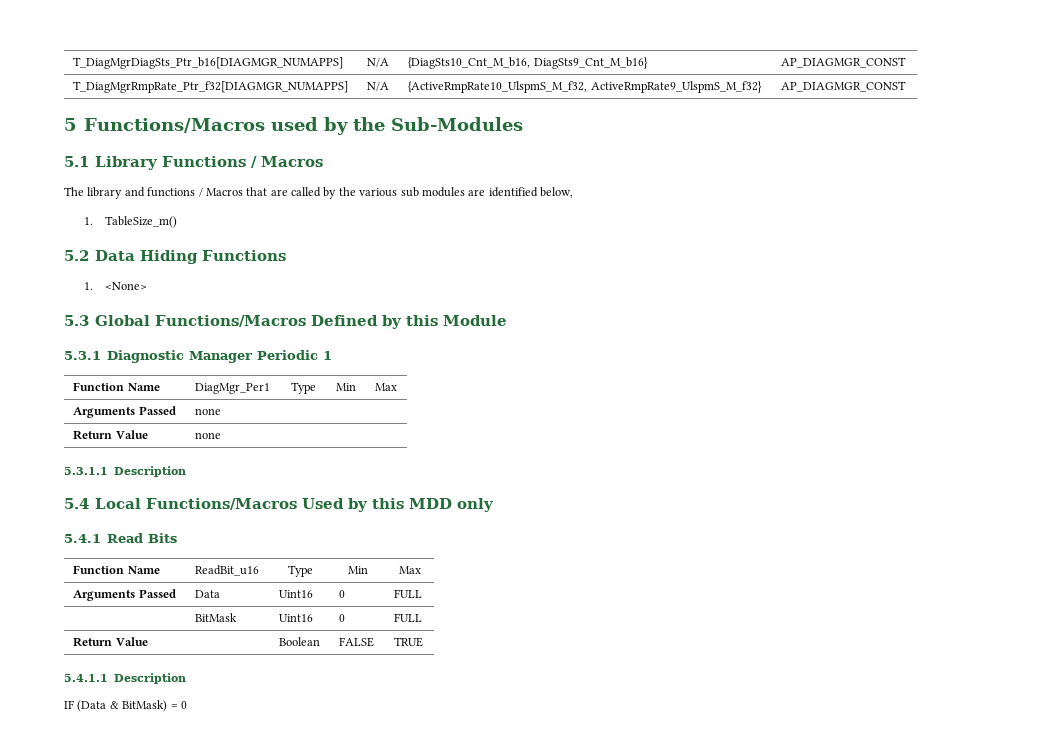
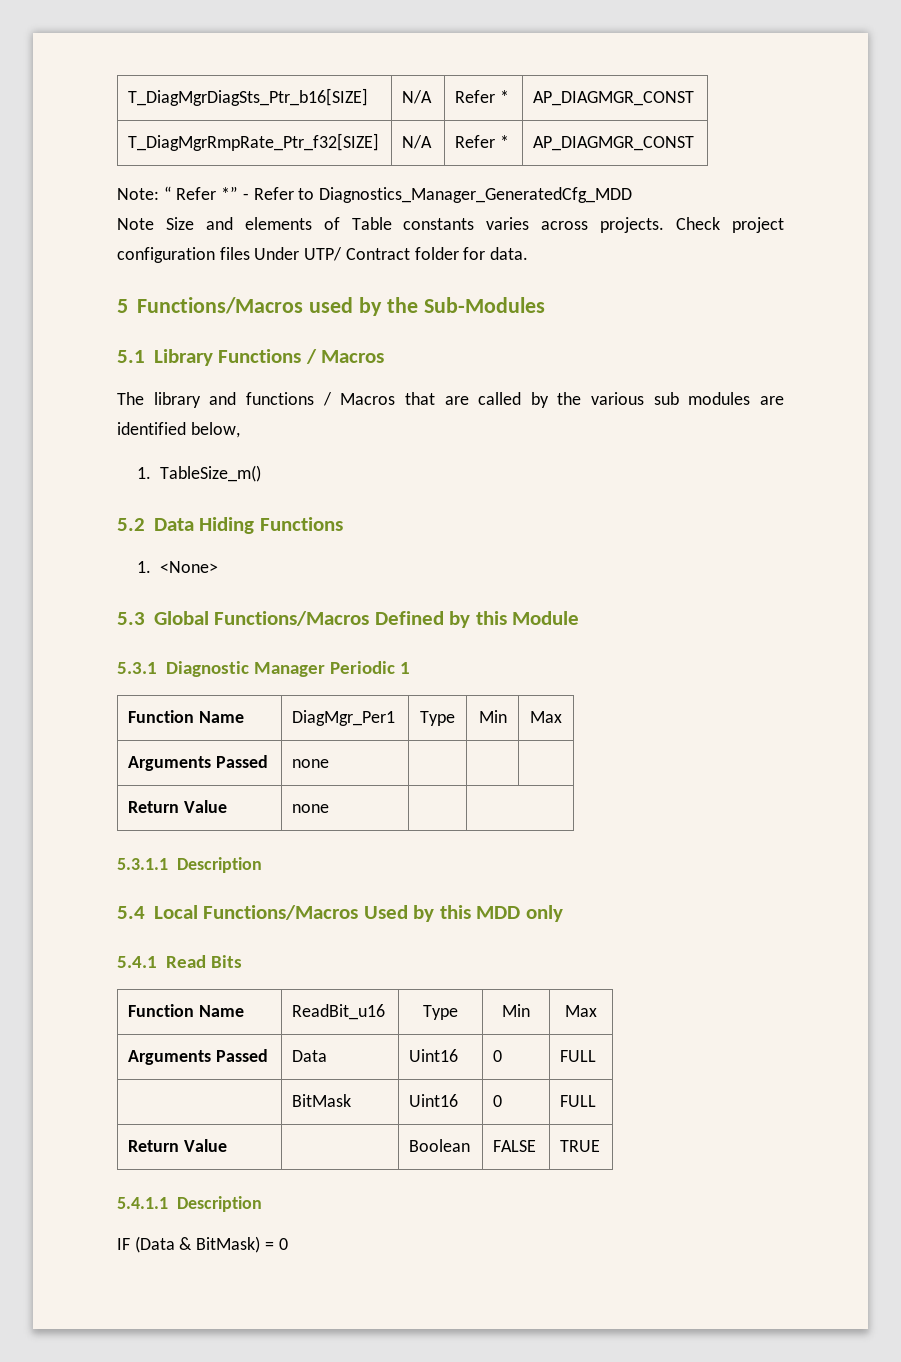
- T_DiagMgrDiagSts_Ptr_b16[DIAGMGR_NUMAPPS] | N/A | {DiagSts10_Cnt_M_b16, DiagSts9_Cnt_M_b16} | AP_DIAGMGR_CONST
- T_DiagMgrRmpRate_Ptr_f32[DIAGMGR_NUMAPPS] | N/A | {ActiveRmpRate10_UlspmS_M_f32, ActiveRmpRate9_UlspmS_M_f32} | AP_DIAGMGR_CONST
+ T_DiagMgrDiagSts_Ptr_b16[SIZE] | N/A | Refer * | AP_DIAGMGR_CONST
+ T_DiagMgrRmpRate_Ptr_f32[SIZE] | N/A | Refer * | AP_DIAGMGR_CONST
+ Note: “ Refer *” - Refer to Diagnostics_Manager_GeneratedCfg_MDD
+ Note Size and elements of Table constants varies across projects. Check project configuration files Under UTP/ Contract folder for data.

